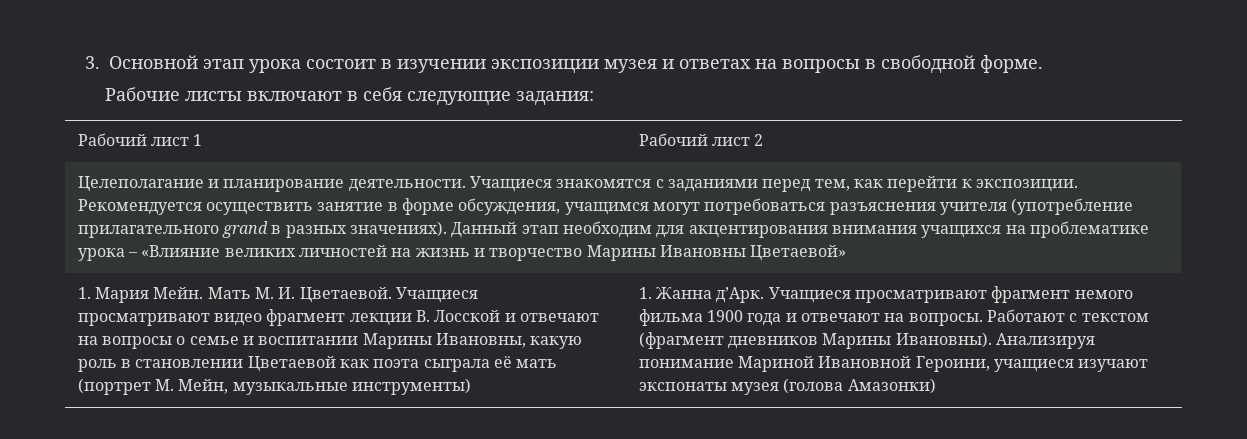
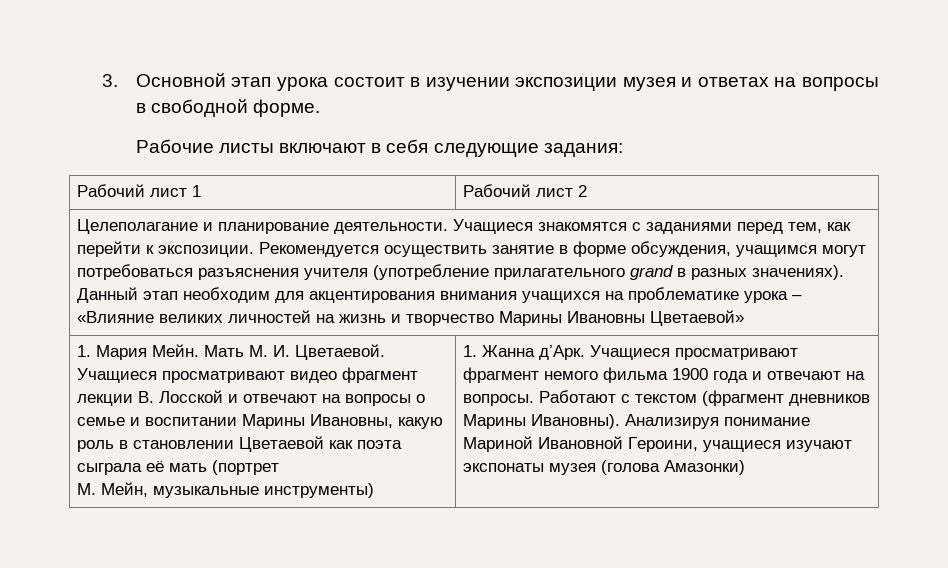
- Учащиеся просматривают видео фрагмент лекции В. Лосской и отвечают на вопросы о семье и воспитании Марины Ивановны, какую роль в становлении Цветаевой как поэта сыграла её мать (портрет М. Мейн, музыкальные инструменты)
+ Учащиеся просматривают видео фрагмент лекции В. Лосской и отвечают на вопросы о семье и воспитании Марины Ивановны, какую роль в становлении Цветаевой как поэта сыграла её мать (портрет
+ М. Мейн, музыкальные инструменты)

